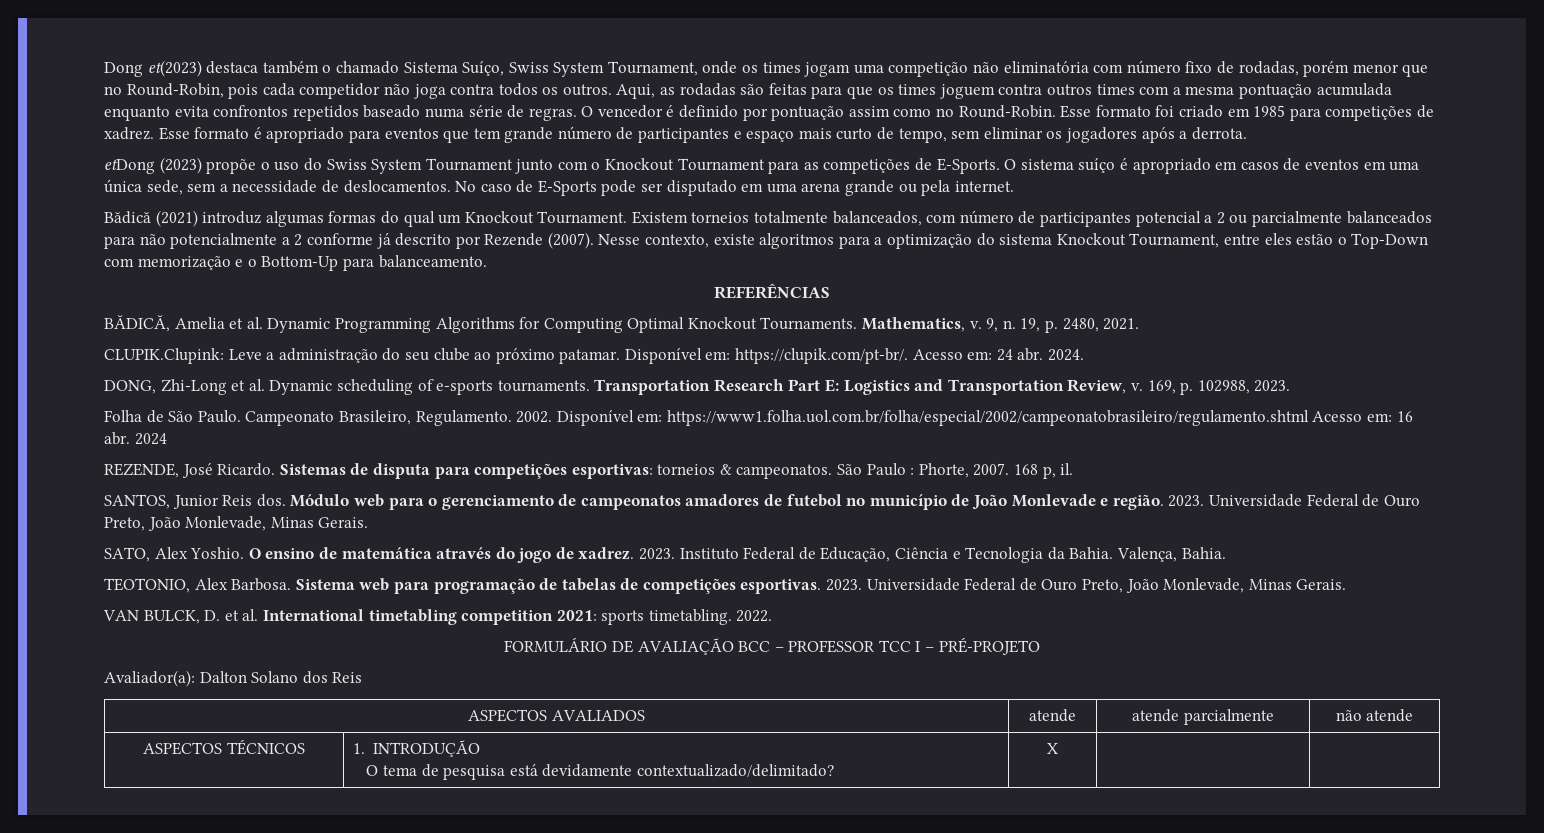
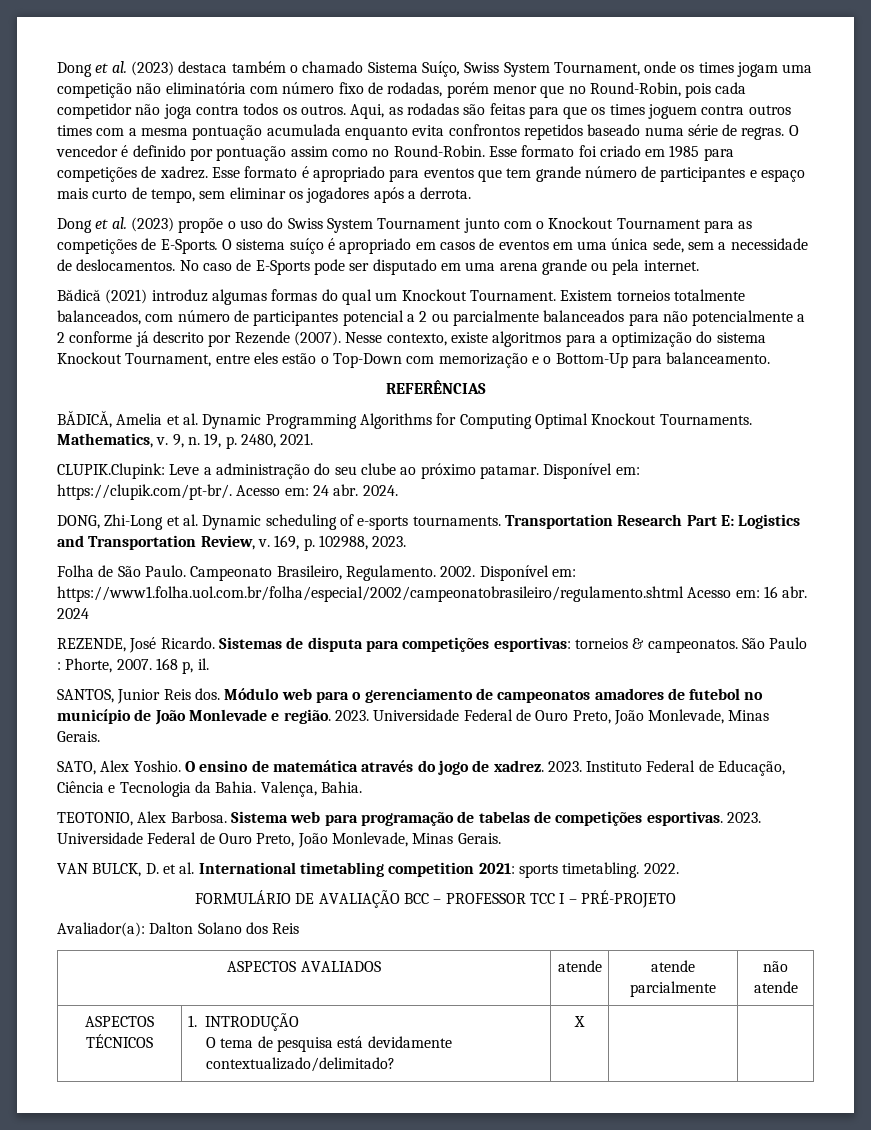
- Dong et(2023) destaca também o chamado Sistema Suíço, Swiss System Tournament, onde os times jogam uma competição não eliminatória com número fixo de rodadas, porém menor que no Round-Robin, pois cada competidor não joga contra todos os outros.
+ Dong et al. (2023) destaca também o chamado Sistema Suíço, Swiss System Tournament, onde os times jogam uma competição não eliminatória com número fixo de rodadas, porém menor que no Round-Robin, pois cada competidor não joga contra todos os outros.
- etDong (2023) propõe o uso do Swiss System Tournament junto com o Knockout Tournament para as competições de E-Sports.
+ Dong et al. (2023) propõe o uso do Swiss System Tournament junto com o Knockout Tournament para as competições de E-Sports.

